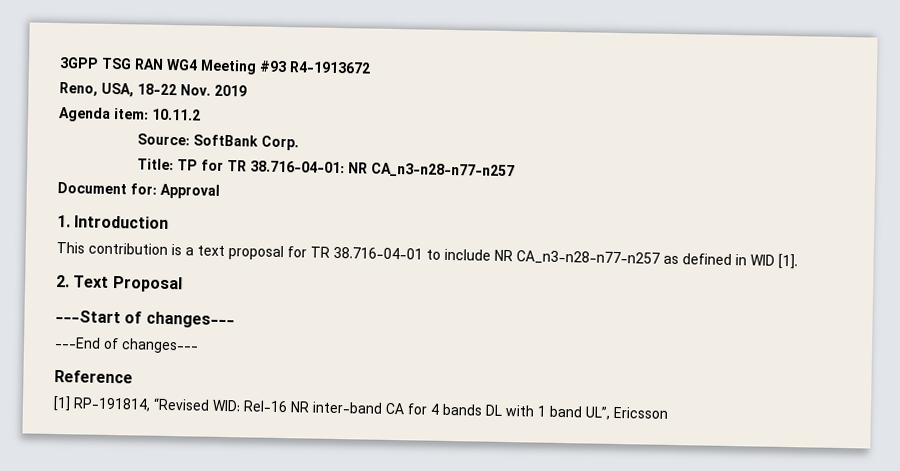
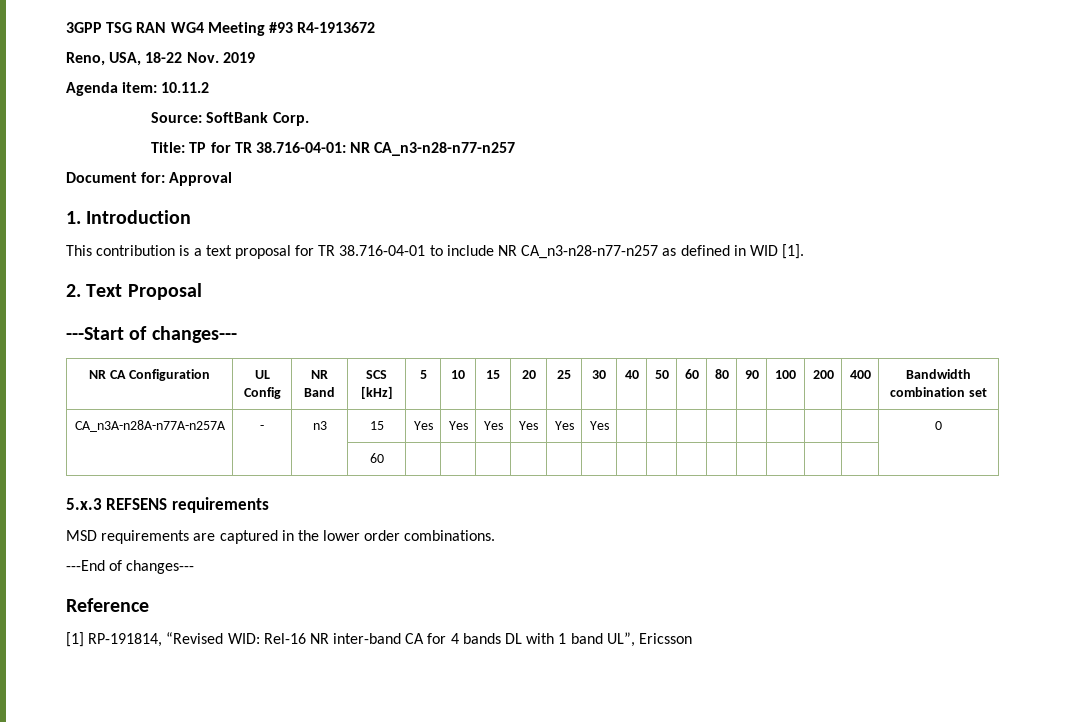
+ NR CA Configuration | UL Config | NR Band | SCS [kHz] | 5 | 10 | 15 | 20 | 25 | 30 | 40 | 50 | 60 | 80 | 90 | 100 | 200 | 400 | Bandwidth combination set
+ CA_n3A-n28A-n77A-n257A | - | n3 | 15 | Yes | Yes | Yes | Yes | Yes | Yes | | | | | | | | | 0
+ | | | 60 | | | | | | | | | | | | | | |
+ 5.x.3 REFSENS requirements
+ MSD requirements are captured in the lower order combinations.

